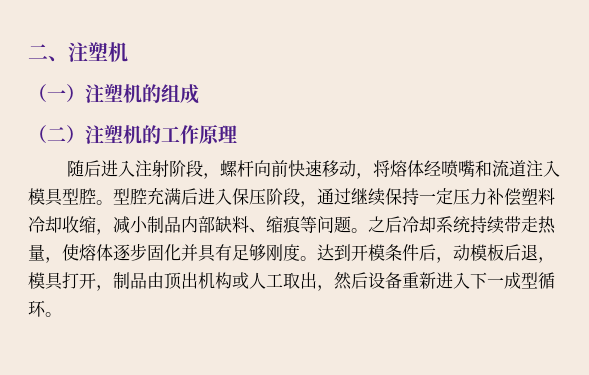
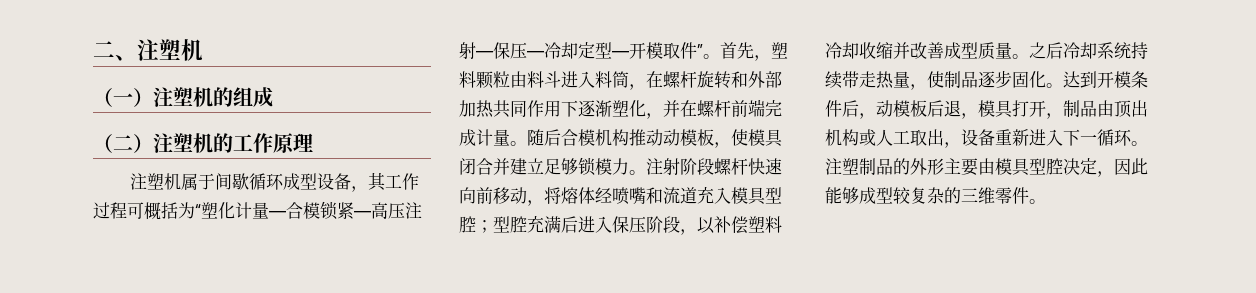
- 随后进入注射阶段，螺杆向前快速移动，将熔体经喷嘴和流道注入模具型腔。型腔充满后进入保压阶段，通过继续保持一定压力补偿塑料冷却收缩，减小制品内部缺料、缩痕等问题。
+ 注塑机属于间歇循环成型设备，其工作过程可概括为“塑化计量—合模锁紧—高压注射—保压—冷却定型—开模取件”。首先，塑料颗粒由料斗进入料筒，在螺杆旋转和外部加热共同作用下逐渐塑化，并在螺杆前端完成计量。随后合模机构推动动模板，使模具闭合并建立足够锁模力。注射阶段螺杆快速向前移动，将熔体经喷嘴和流道充入模具型腔；型腔充满后进入保压阶段，以补偿塑料冷却收缩并改善成型质量。
- 之后冷却系统持续带走热量，使熔体逐步固化并具有足够刚度。
+ 之后冷却系统持续带走热量，使制品逐步固化。
- 达到开模条件后，动模板后退，模具打开，制品由顶出机构或人工取出，然后设备重新进入下一成型循环。
+ 达到开模条件后，动模板后退，模具打开，制品由顶出机构或人工取出，设备重新进入下一循环。注塑制品的外形主要由模具型腔决定，因此能够成型较复杂的三维零件。

